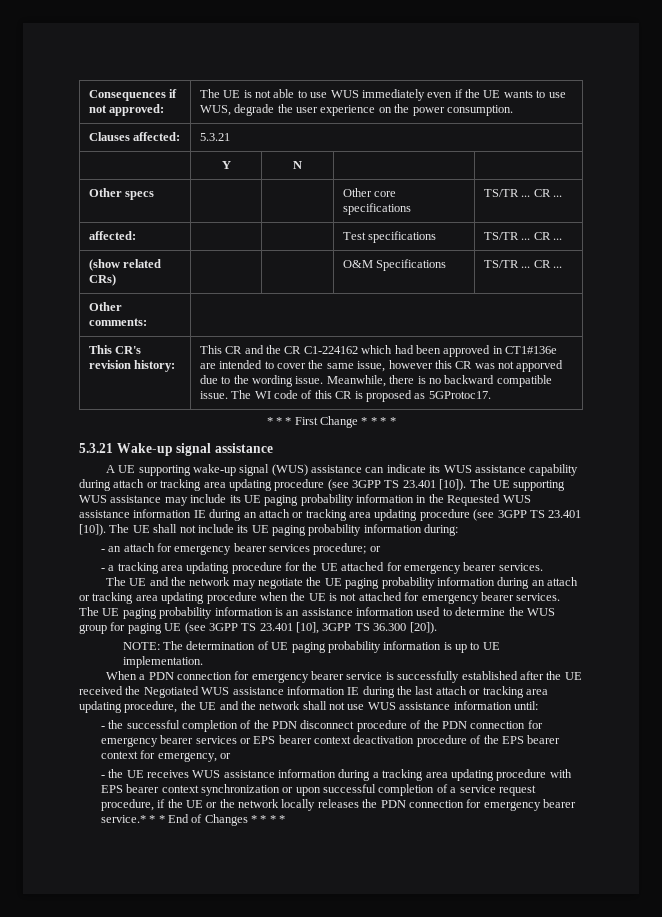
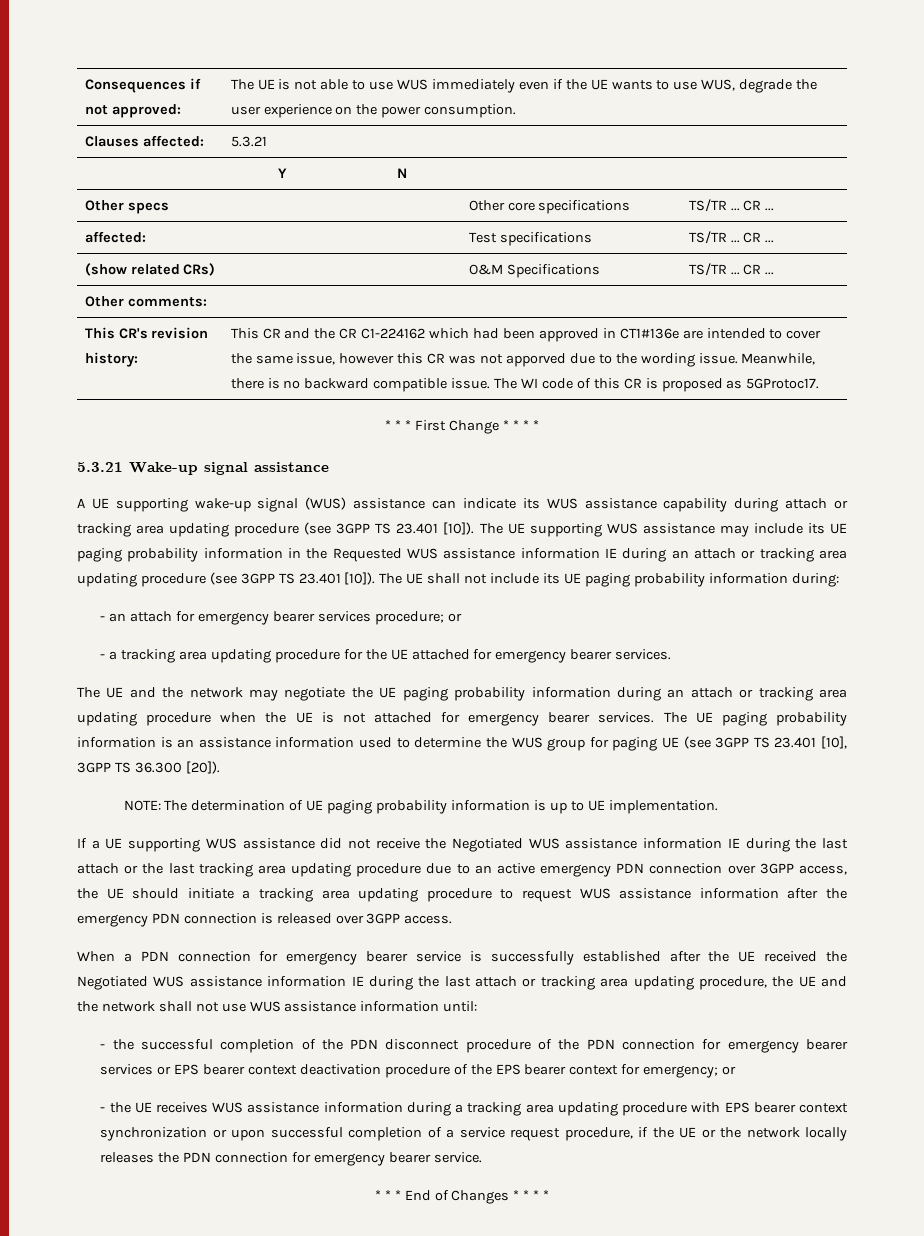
+ If a UE supporting WUS assistance did not receive the Negotiated WUS assistance information IE during the last attach or the last tracking area updating procedure due to an active emergency PDN connection over 3GPP access, the UE should initiate a tracking area updating procedure to request WUS assistance information after the emergency PDN connection is released over 3GPP access.
- - the successful completion of the PDN disconnect procedure of the PDN connection for emergency bearer services or EPS bearer context deactivation procedure of the EPS bearer context for emergency, or
+ - the successful completion of the PDN disconnect procedure of the PDN connection for emergency bearer services or EPS bearer context deactivation procedure of the EPS bearer context for emergency; or
- - the UE receives WUS assistance information during a tracking area updating procedure with EPS bearer context synchronization or upon successful completion of a service request procedure, if the UE or the network locally releases the PDN connection for emergency bearer service.* * * End of Changes * * * *
+ - the UE receives WUS assistance information during a tracking area updating procedure with EPS bearer context synchronization or upon successful completion of a service request procedure, if the UE or the network locally releases the PDN connection for emergency bearer service.
+ * * * End of Changes * * * *

